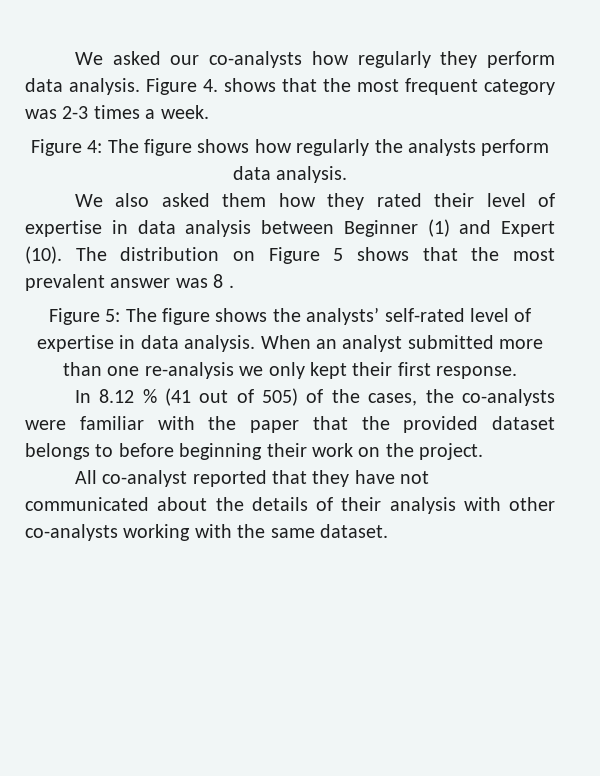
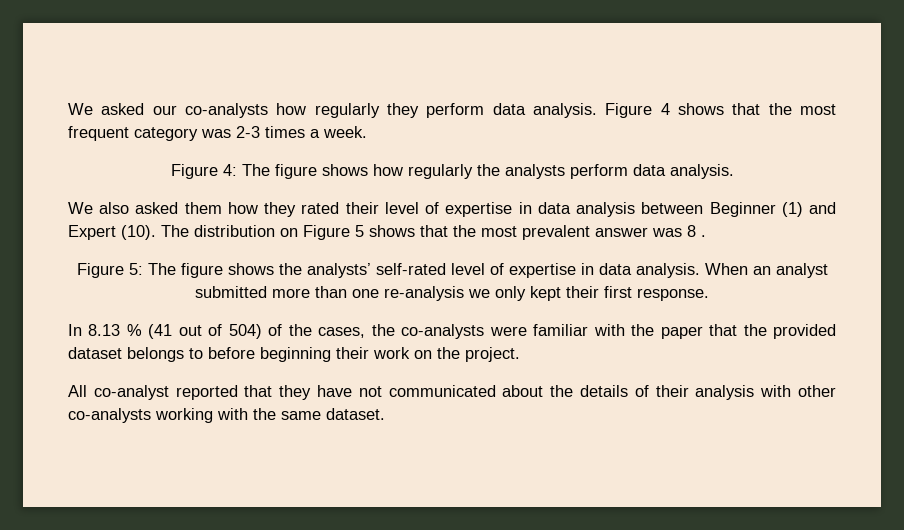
- Figure 4. shows that the most frequent category was 2-3 times a week.
+ Figure 4 shows that the most frequent category was 2-3 times a week.
- In 8.12 % (41 out of 505) of the cases, the co-analysts were familiar with the paper that the provided dataset belongs to before beginning their work on the project.
+ In 8.13 % (41 out of 504) of the cases, the co-analysts were familiar with the paper that the provided dataset belongs to before beginning their work on the project.

